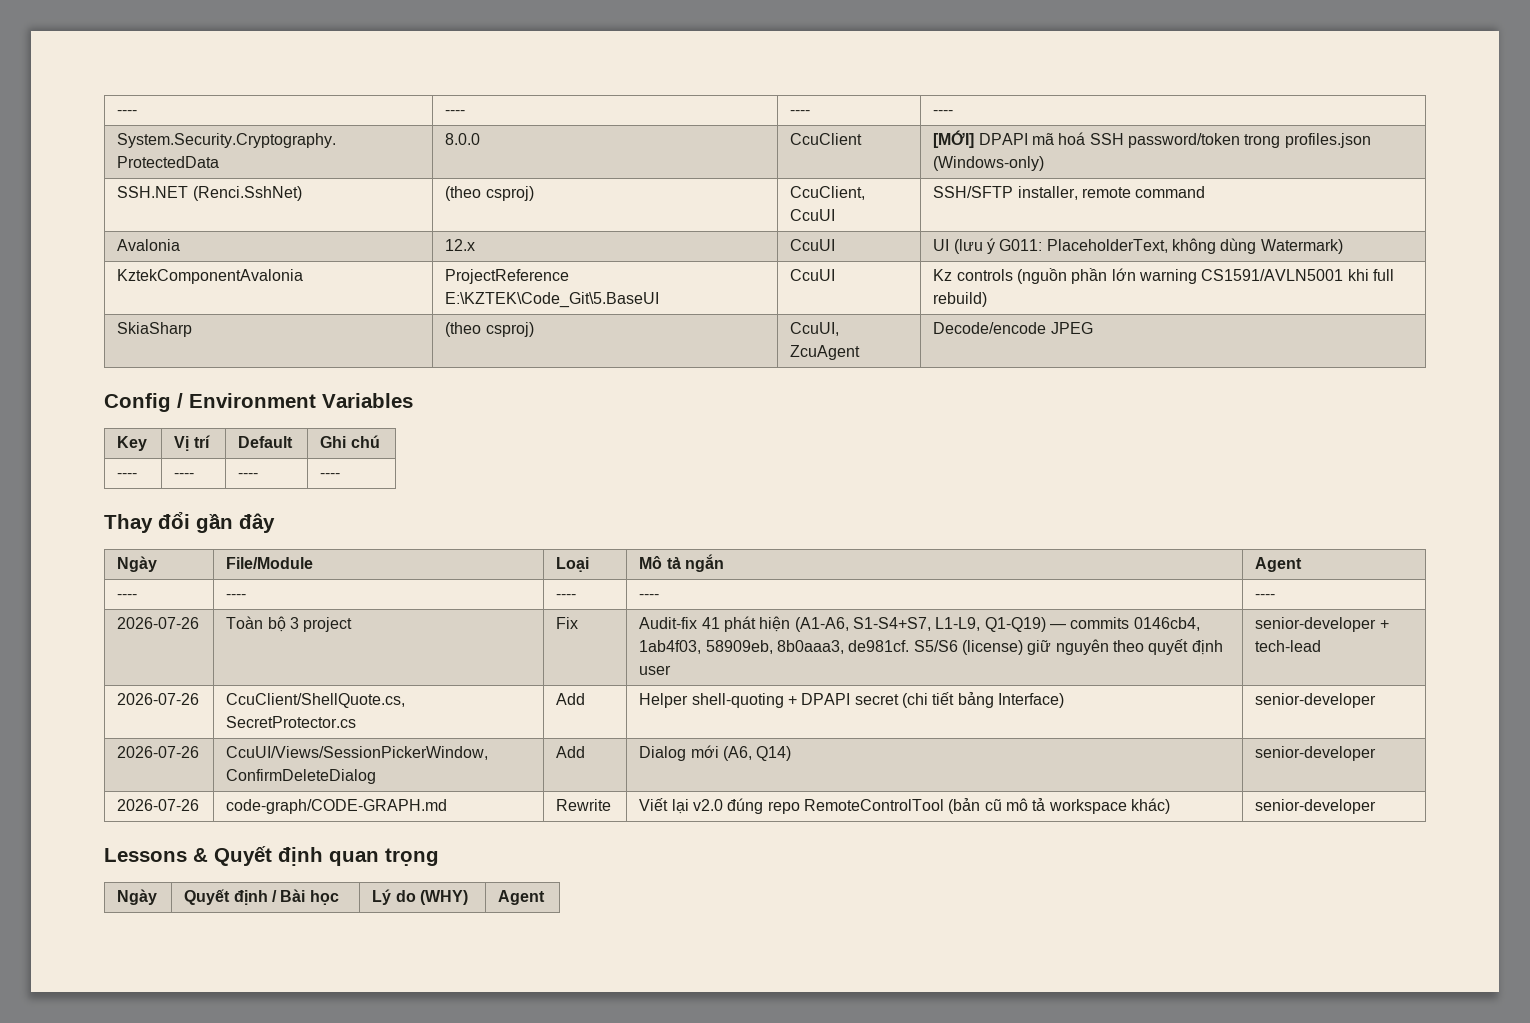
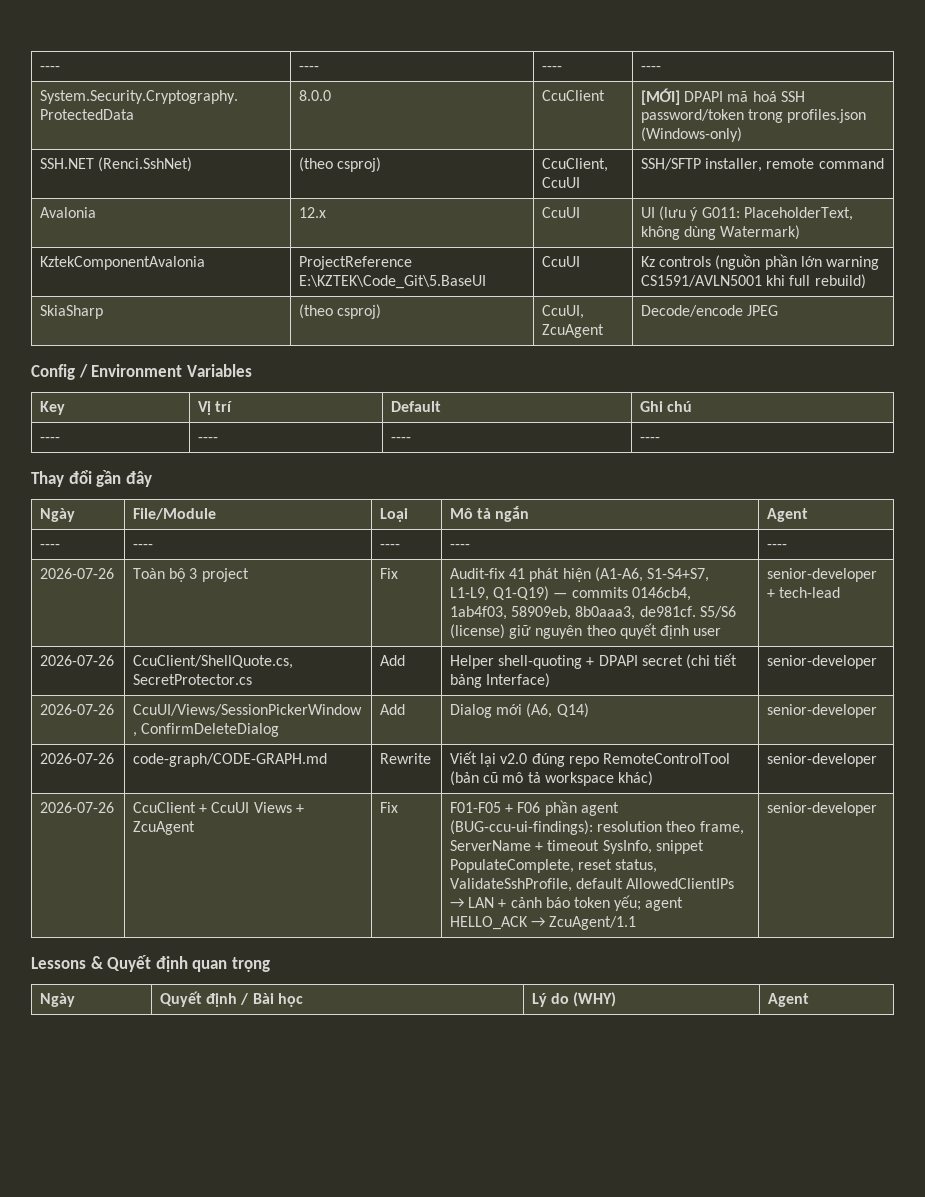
+ 2026-07-26 | CcuClient + CcuUI Views + ZcuAgent | Fix | F01-F05 + F06 phần agent (BUG-ccu-ui-findings): resolution theo frame, ServerName + timeout SysInfo, snippet PopulateComplete, reset status, ValidateSshProfile, default AllowedClientIPs → LAN + cảnh báo token yếu; agent HELLO_ACK → ZcuAgent/1.1 | senior-developer

